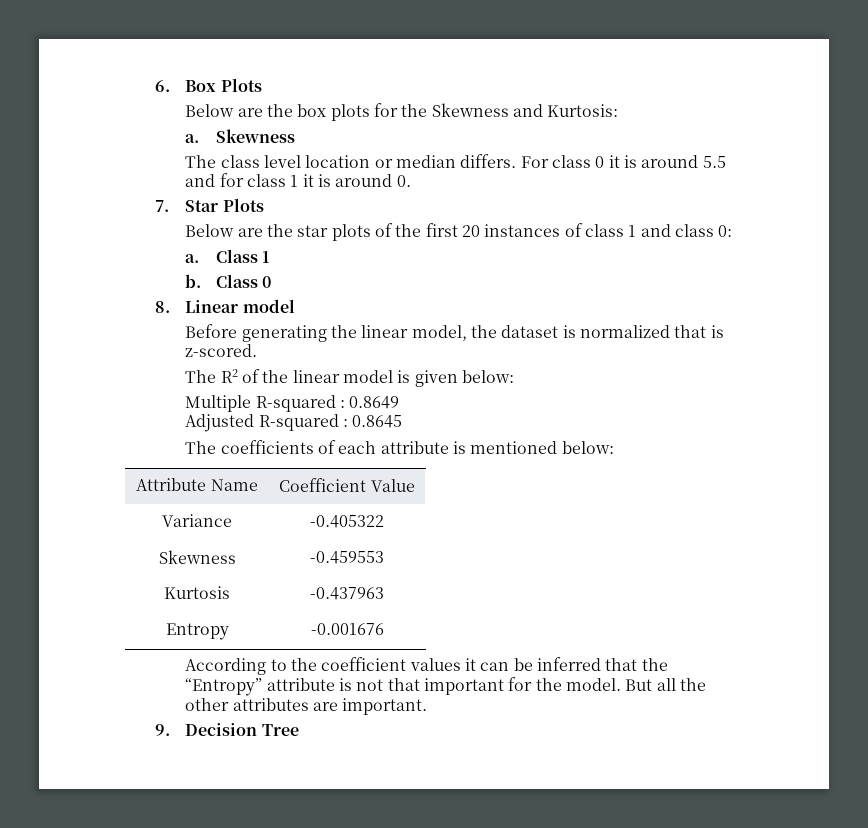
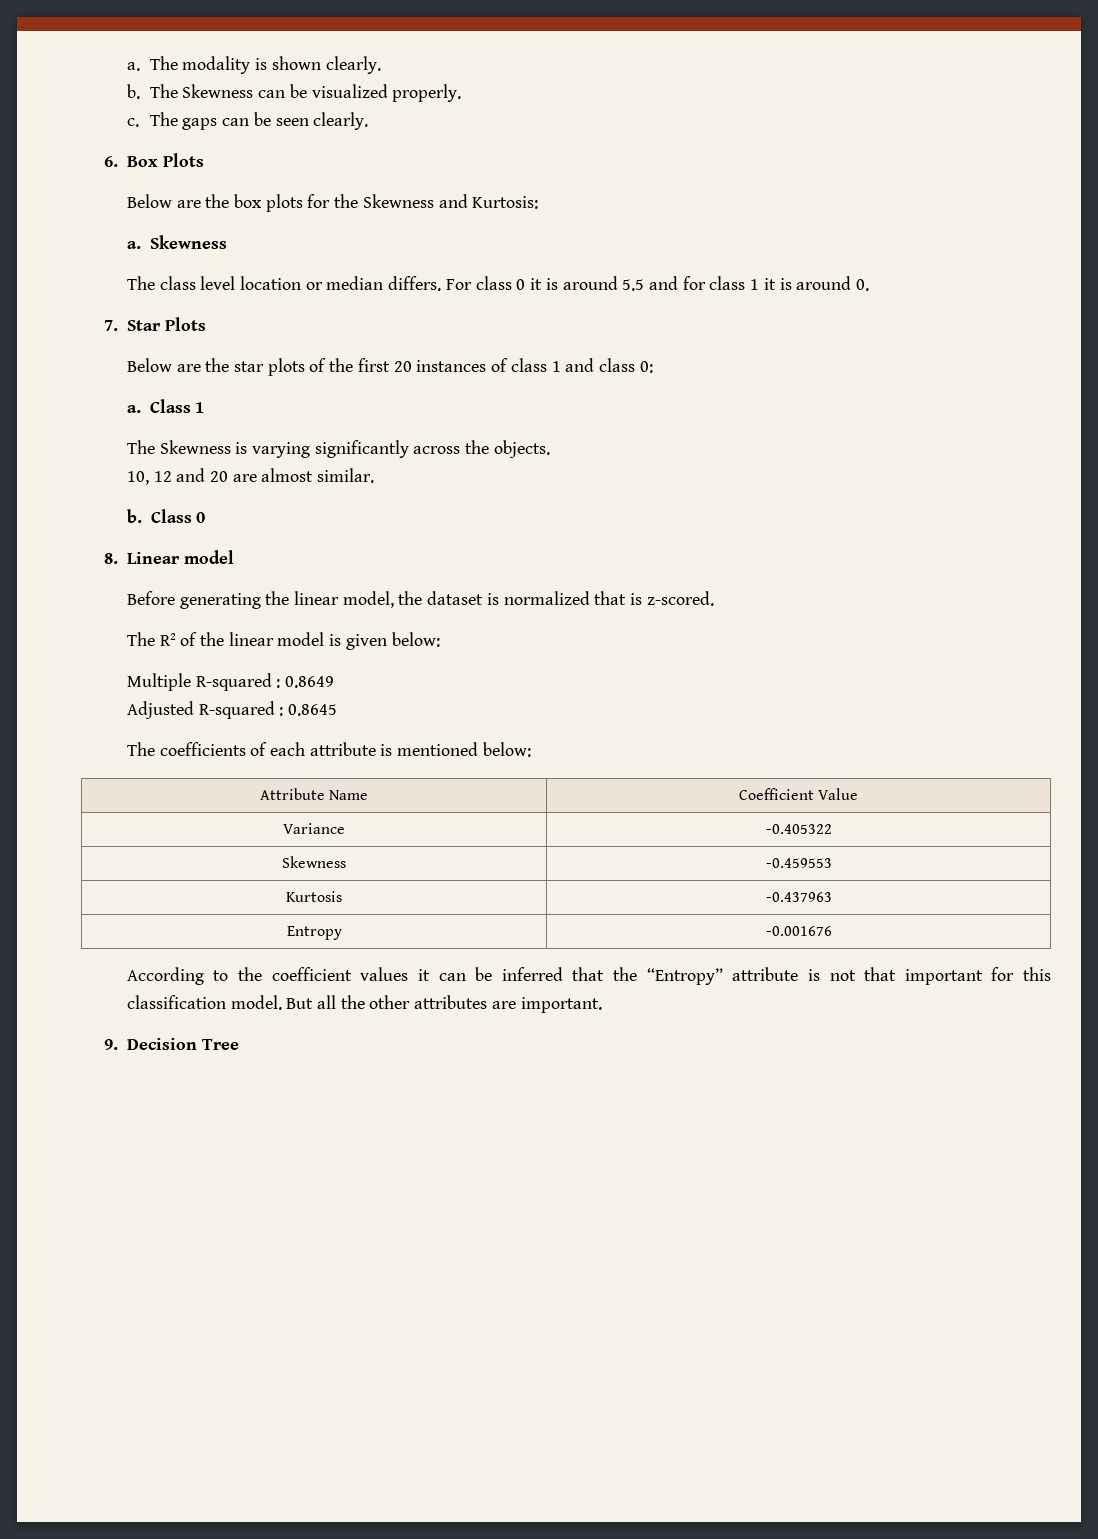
+ a. The modality is shown clearly.
+ b. The Skewness can be visualized properly.
+ c. The gaps can be seen clearly.
+ The Skewness is varying significantly across the objects.
+ 10, 12 and 20 are almost similar.
- According to the coefficient values it can be inferred that the “Entropy” attribute is not that important for the model.
+ According to the coefficient values it can be inferred that the “Entropy” attribute is not that important for this classification model.

